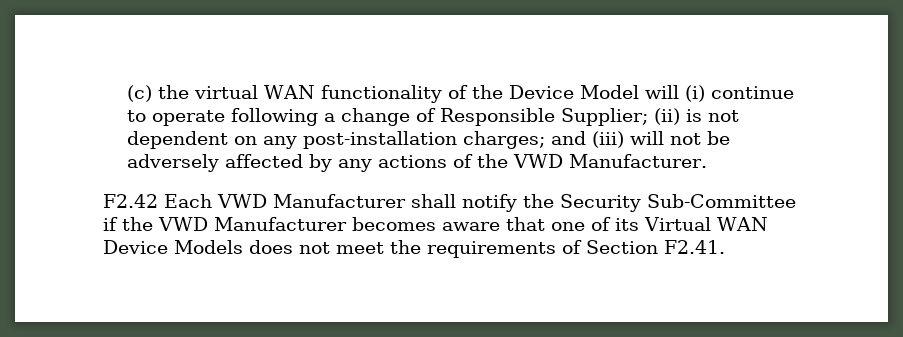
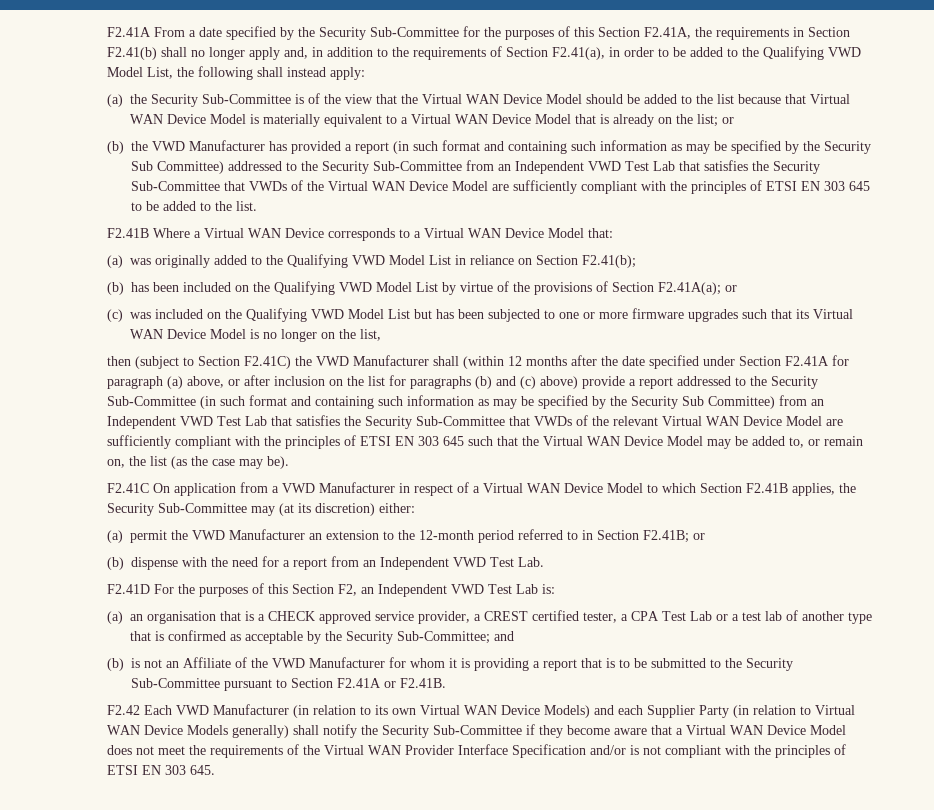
- (c) the virtual WAN functionality of the Device Model will (i) continue to operate following a change of Responsible Supplier; (ii) is not dependent on any post-installation charges; and (iii) will not be adversely affected by any actions of the VWD Manufacturer.
- F2.42 Each VWD Manufacturer shall notify the Security Sub-Committee if the VWD Manufacturer becomes aware that one of its Virtual WAN Device Models does not meet the requirements of Section F2.41.
+ F2.41A From a date specified by the Security Sub-Committee for the purposes of this Section F2.41A, the requirements in Section F2.41(b) shall no longer apply and, in addition to the requirements of Section F2.41(a), in order to be added to the Qualifying VWD Model List, the following shall instead apply:
+ (a) the Security Sub-Committee is of the view that the Virtual WAN Device Model should be added to the list because that Virtual WAN Device Model is materially equivalent to a Virtual WAN Device Model that is already on the list; or
+ (b) the VWD Manufacturer has provided a report (in such format and containing such information as may be specified by the Security Sub Committee) addressed to the Security Sub-Committee from an Independent VWD Test Lab that satisfies the Security Sub-Committee that VWDs of the Virtual WAN Device Model are sufficiently compliant with the principles of ETSI EN 303 645 to be added to the list.
+ F2.41B Where a Virtual WAN Device corresponds to a Virtual WAN Device Model that:
+ (a) was originally added to the Qualifying VWD Model List in reliance on Section F2.41(b);
+ (b) has been included on the Qualifying VWD Model List by virtue of the provisions of Section F2.41A(a); or
+ (c) was included on the Qualifying VWD Model List but has been subjected to one or more firmware upgrades such that its Virtual WAN Device Model is no longer on the list,
+ then (subject to Section F2.41C) the VWD Manufacturer shall (within 12 months after the date specified under Section F2.41A for paragraph (a) above, or after inclusion on the list for paragraphs (b) and (c) above) provide a report addressed to the Security Sub-Committee (in such format and containing such information as may be specified by the Security Sub Committee) from an Independent VWD Test Lab that satisfies the Security Sub-Committee that VWDs of the relevant Virtual WAN Device Model are sufficiently compliant with the principles of ETSI EN 303 645 such that the Virtual WAN Device Model may be added to, or remain on, the list (as the case may be).
+ F2.41C On application from a VWD Manufacturer in respect of a Virtual WAN Device Model to which Section F2.41B applies, the Security Sub-Committee may (at its discretion) either:
+ (a) permit the VWD Manufacturer an extension to the 12-month period referred to in Section F2.41B; or
+ (b) dispense with the need for a report from an Independent VWD Test Lab.
+ F2.41D For the purposes of this Section F2, an Independent VWD Test Lab is:
+ (a) an organisation that is a CHECK approved service provider, a CREST certified tester, a CPA Test Lab or a test lab of another type that is confirmed as acceptable by the Security Sub-Committee; and
+ (b) is not an Affiliate of the VWD Manufacturer for whom it is providing a report that is to be submitted to the Security Sub-Committee pursuant to Section F2.41A or F2.41B.
+ F2.42 Each VWD Manufacturer (in relation to its own Virtual WAN Device Models) and each Supplier Party (in relation to Virtual WAN Device Models generally) shall notify the Security Sub-Committee if they become aware that a Virtual WAN Device Model does not meet the requirements of the Virtual WAN Provider Interface Specification and/or is not compliant with the principles of ETSI EN 303 645.

